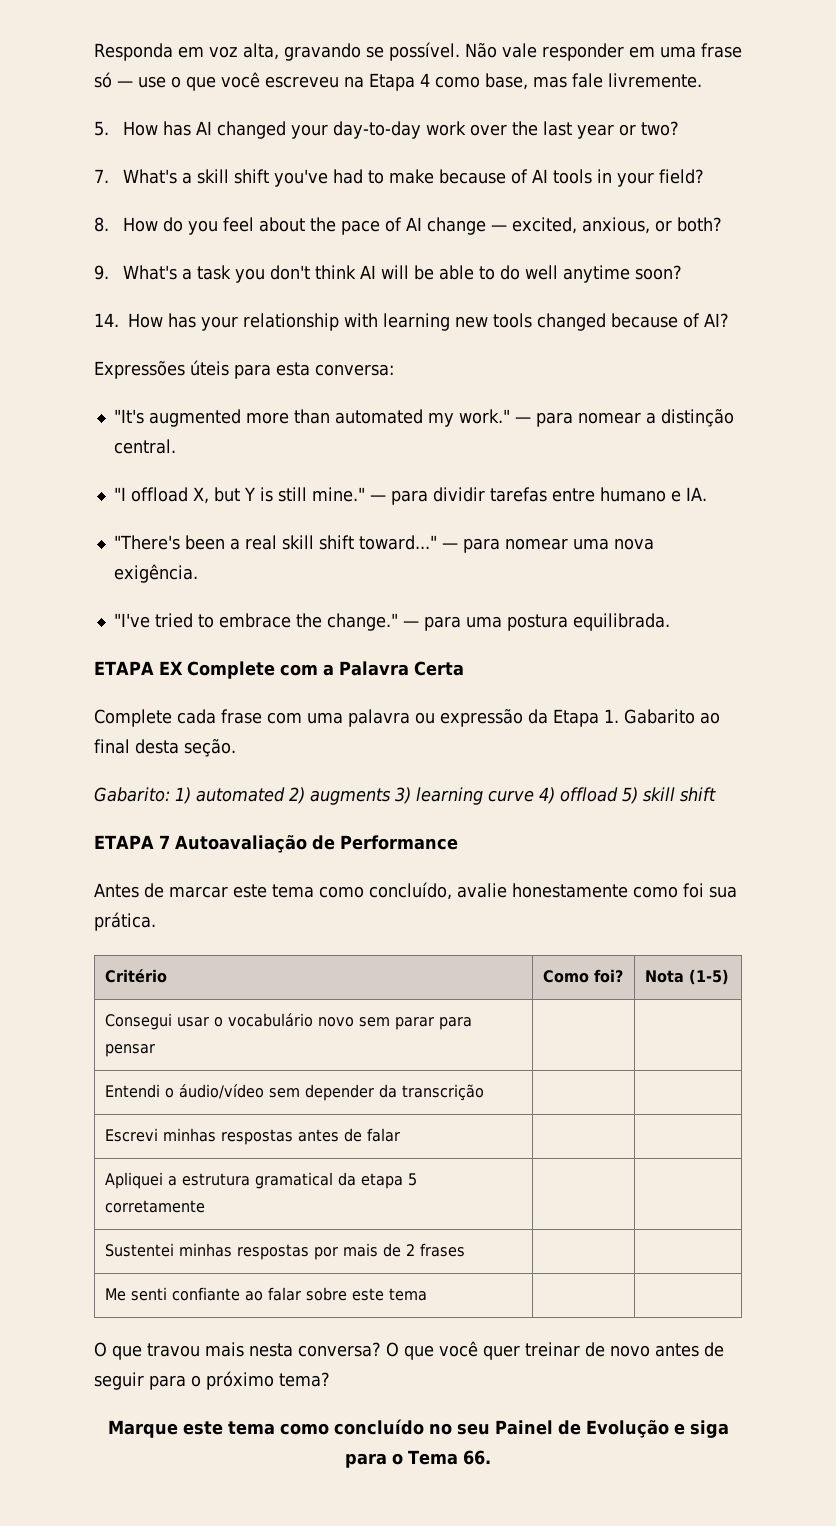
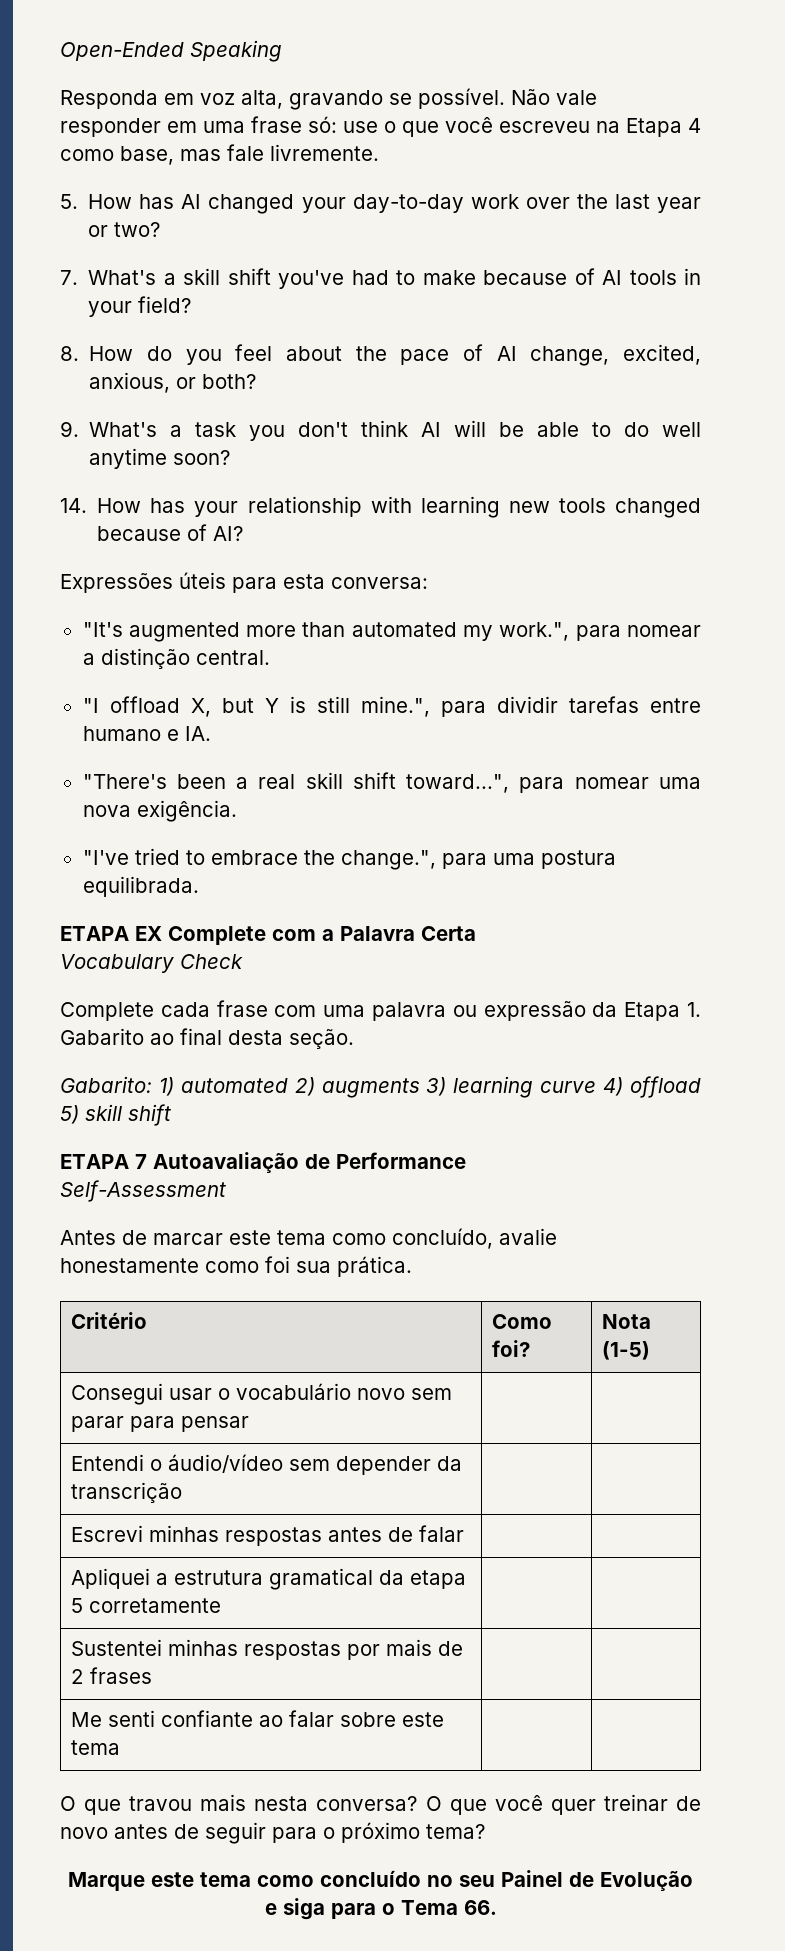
+ Open-Ended Speaking
- Não vale responder em uma frase só — use o que você escreveu na Etapa 4 como base, mas fale livremente.
+ Não vale responder em uma frase só: use o que você escreveu na Etapa 4 como base, mas fale livremente.
- 8. How do you feel about the pace of AI change — excited, anxious, or both?
+ 8. How do you feel about the pace of AI change, excited, anxious, or both?
- "It's augmented more than automated my work." — para nomear a distinção central.
+ "It's augmented more than automated my work.", para nomear a distinção central.
- "I offload X, but Y is still mine." — para dividir tarefas entre humano e IA.
+ "I offload X, but Y is still mine.", para dividir tarefas entre humano e IA.
- "There's been a real skill shift toward..." — para nomear uma nova exigência.
+ "There's been a real skill shift toward...", para nomear uma nova exigência.
- "I've tried to embrace the change." — para uma postura equilibrada.
+ "I've tried to embrace the change.", para uma postura equilibrada.
+ Vocabulary Check
+ Self-Assessment

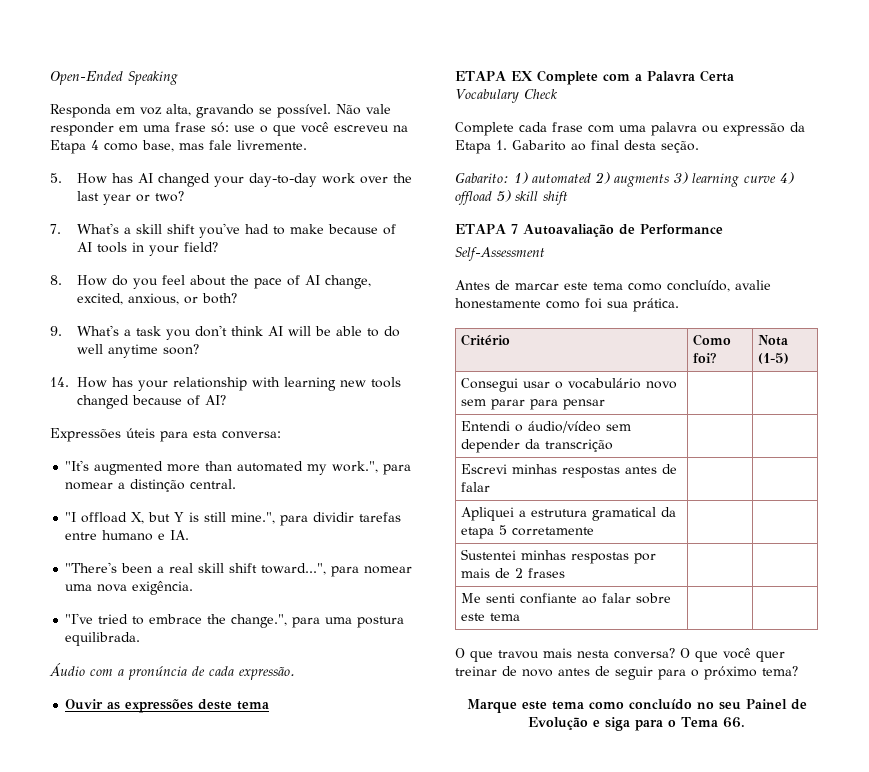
+ Áudio com a pronúncia de cada expressão.
+ Ouvir as expressões deste tema

